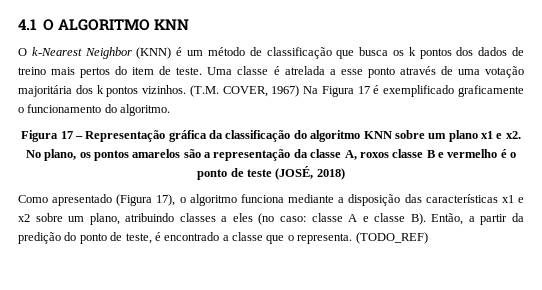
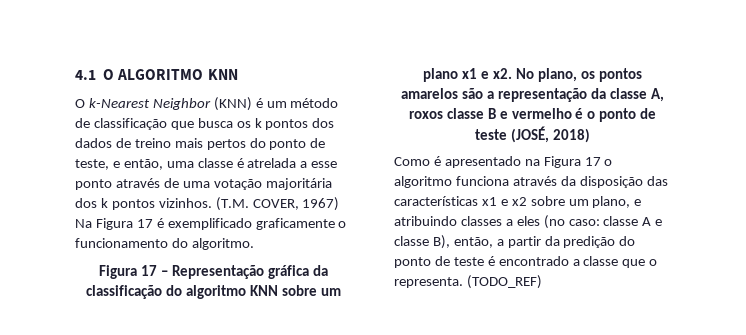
- O k-Nearest Neighbor (KNN) é um método de classificação que busca os k pontos dos dados de treino mais pertos do item de teste. Uma classe é atrelada a esse ponto através de uma votação majoritária dos k pontos vizinhos.
+ O k-Nearest Neighbor (KNN) é um método de classificação que busca os k pontos dos dados de treino mais pertos do ponto de teste, e então, uma classe é atrelada a esse ponto através de uma votação majoritária dos k pontos vizinhos.
- Como apresentado (Figura 17), o algoritmo funciona mediante a disposição das características x1 e x2 sobre um plano, atribuindo classes a eles (no caso: classe A e classe B). Então, a partir da predição do ponto de teste, é encontrado a classe que o representa.
+ Como é apresentado na Figura 17 o algoritmo funciona através da disposição das características x1 e x2 sobre um plano, e atribuindo classes a eles (no caso: classe A e classe B), então, a partir da predição do ponto de teste é encontrado a classe que o representa.

